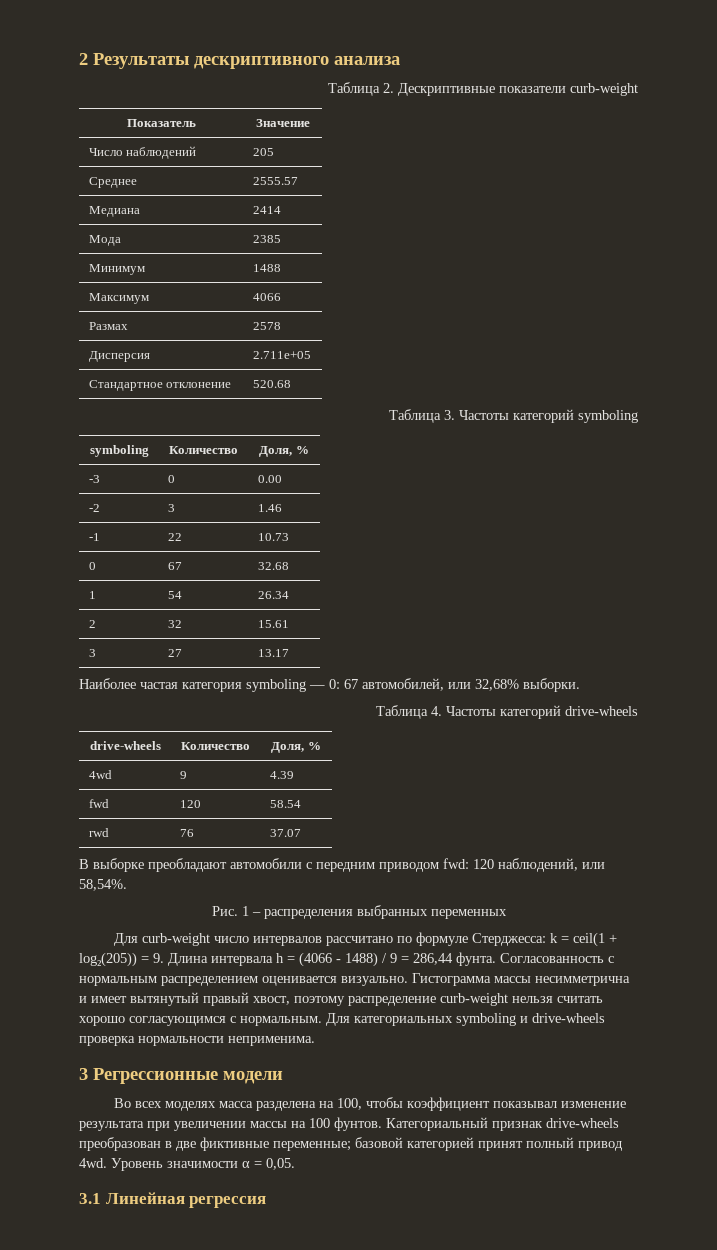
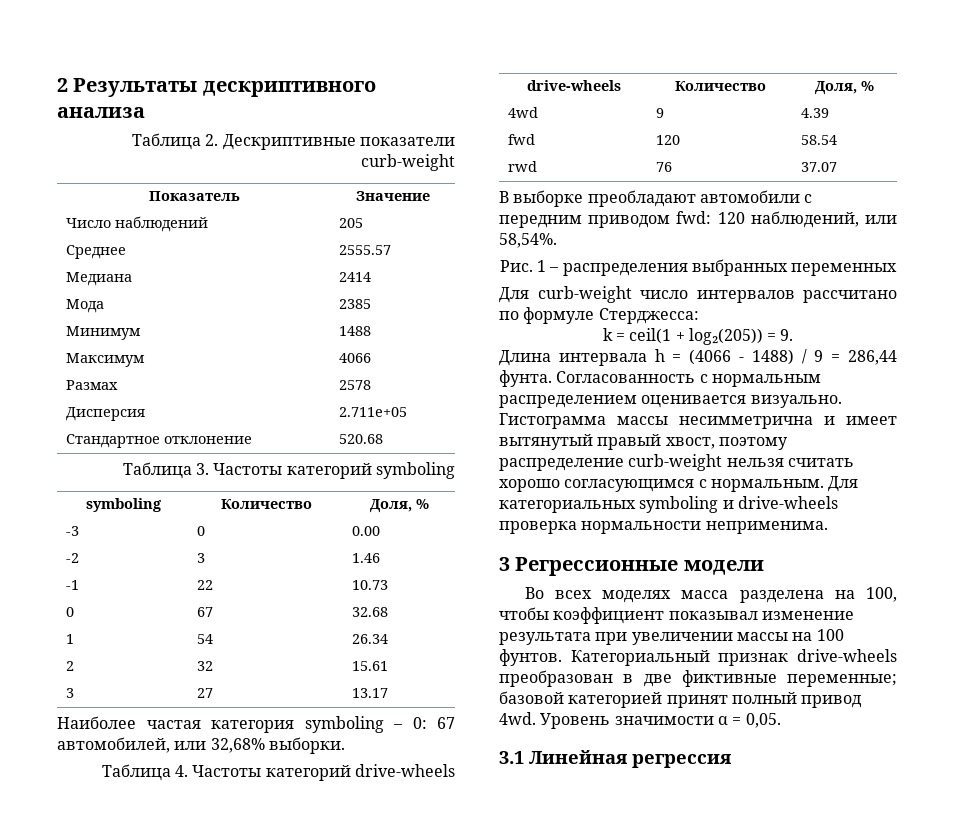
- Наиболее частая категория symboling — 0: 67 автомобилей, или 32,68% выборки.
+ Наиболее частая категория symboling – 0: 67 автомобилей, или 32,68% выборки.
- Для curb-weight число интервалов рассчитано по формуле Стерджесса: k = ceil(1 + log₂(205)) = 9. Длина интервала h = (4066 - 1488) / 9 = 286,44 фунта.
+ Для curb-weight число интервалов рассчитано по формуле Стерджесса:
+ k = ceil(1 + log₂(205)) = 9.
+ Длина интервала h = (4066 - 1488) / 9 = 286,44 фунта.

